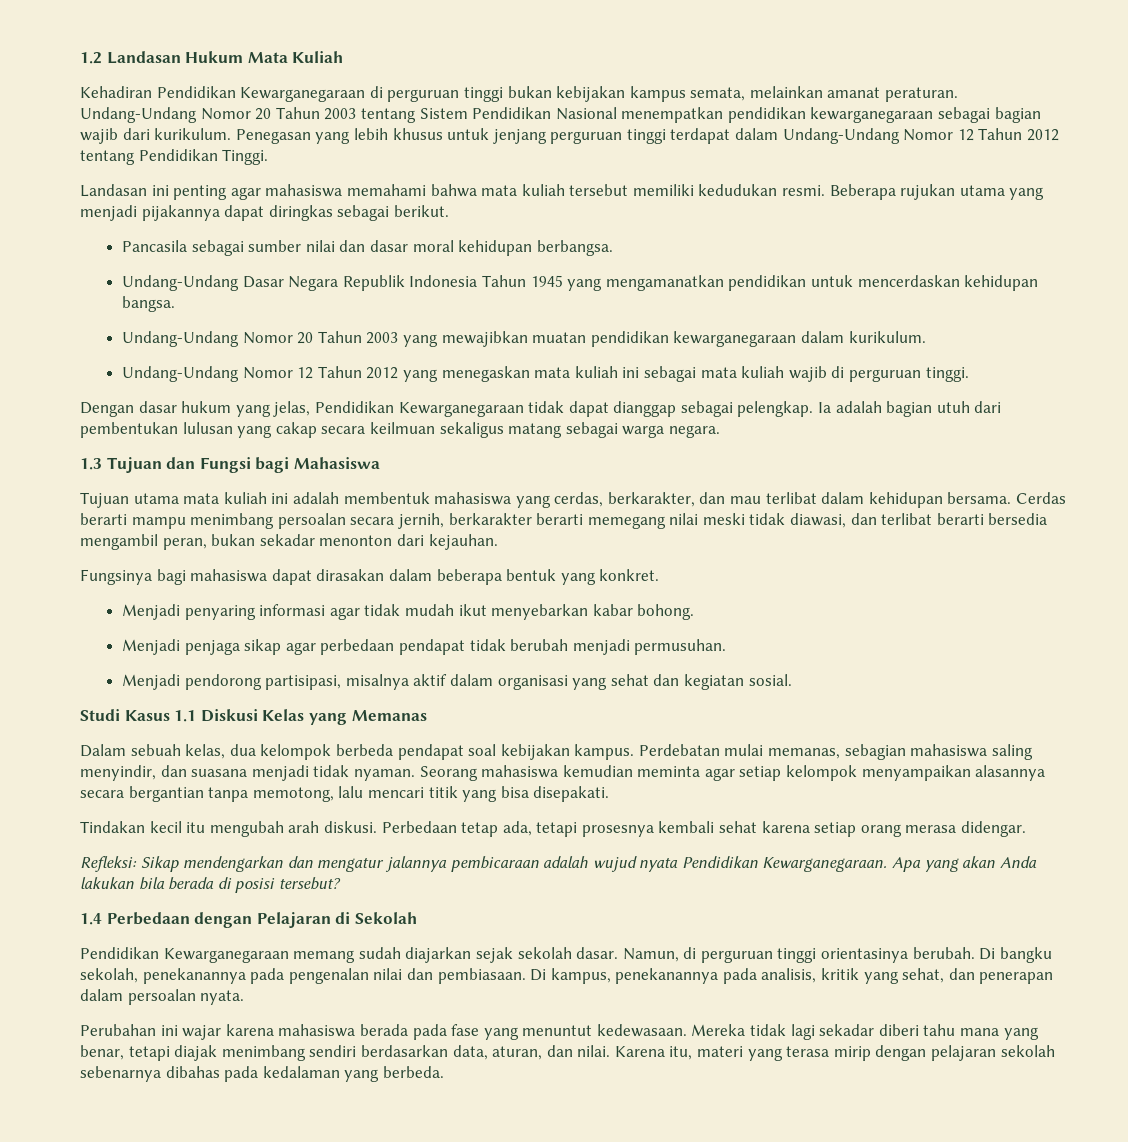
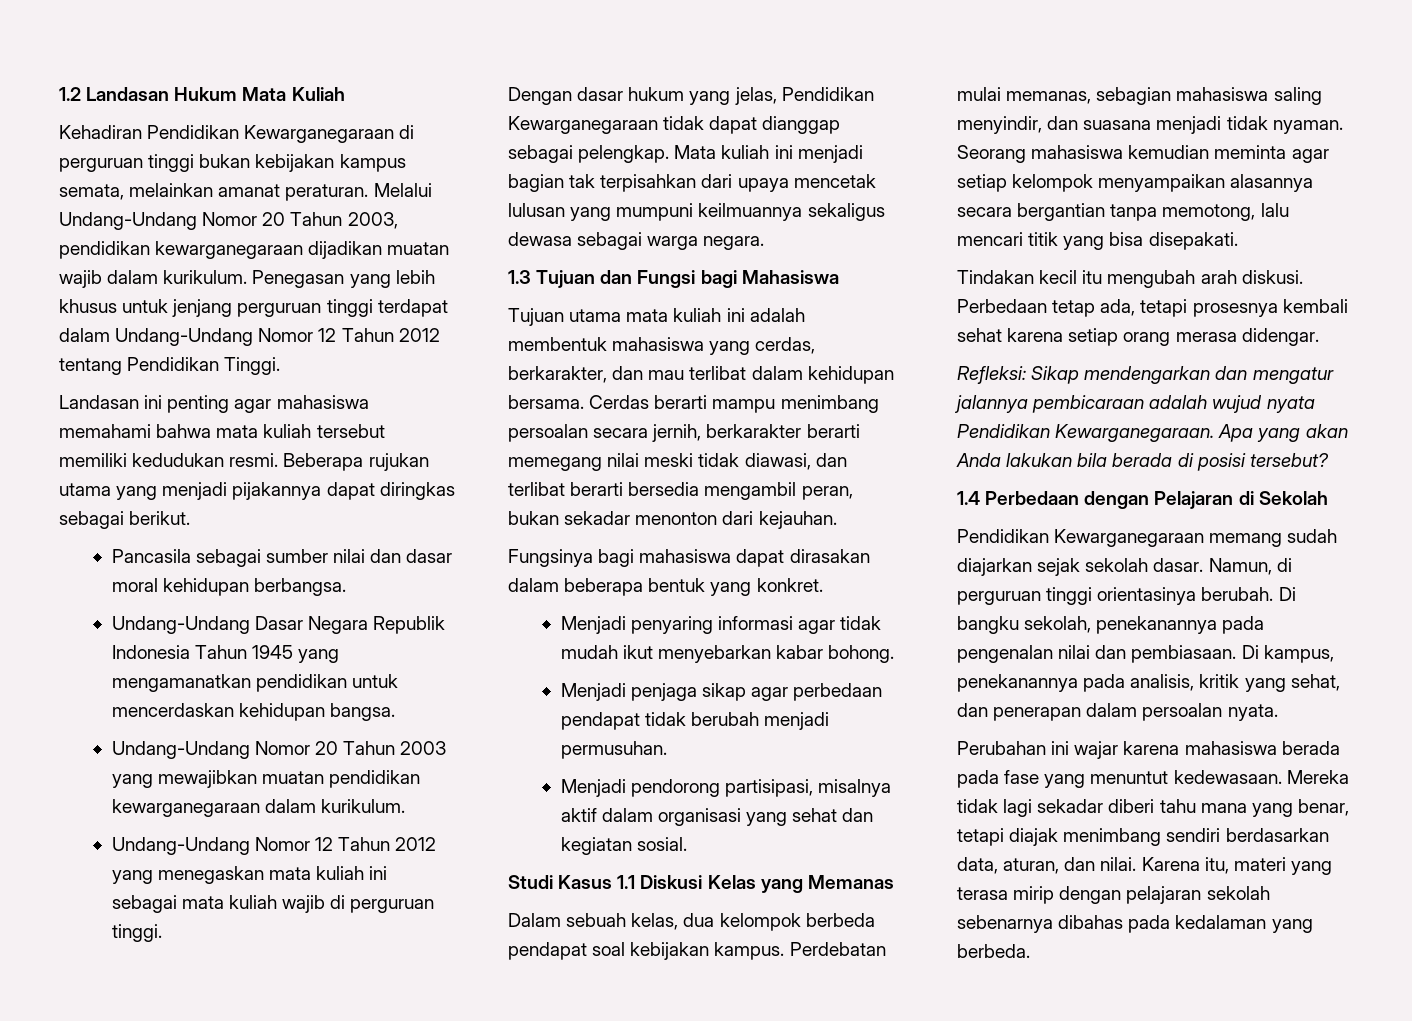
- Undang-Undang Nomor 20 Tahun 2003 tentang Sistem Pendidikan Nasional menempatkan pendidikan kewarganegaraan sebagai bagian wajib dari kurikulum.
+ Melalui Undang-Undang Nomor 20 Tahun 2003, pendidikan kewarganegaraan dijadikan muatan wajib dalam kurikulum.
- Ia adalah bagian utuh dari pembentukan lulusan yang cakap secara keilmuan sekaligus matang sebagai warga negara.
+ Mata kuliah ini menjadi bagian tak terpisahkan dari upaya mencetak lulusan yang mumpuni keilmuannya sekaligus dewasa sebagai warga negara.

